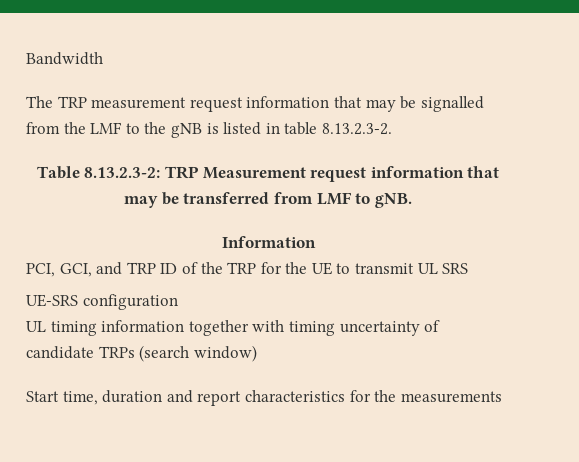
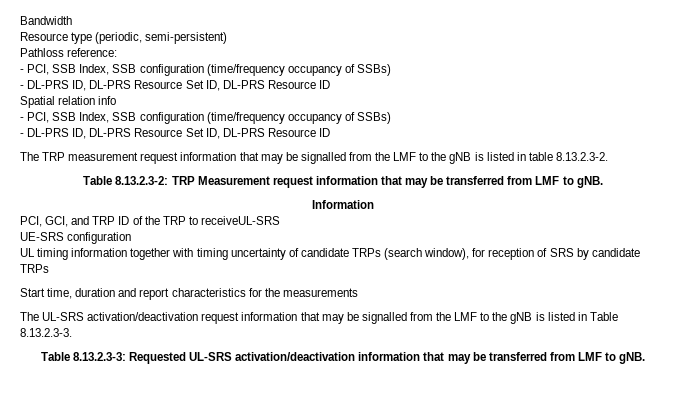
+ Resource type (periodic, semi-persistent)
+ Pathloss reference:
+ - PCI, SSB Index, SSB configuration (time/frequency occupancy of SSBs)
+ - DL-PRS ID, DL-PRS Resource Set ID, DL-PRS Resource ID
+ Spatial relation info
+ - PCI, SSB Index, SSB configuration (time/frequency occupancy of SSBs)
+ - DL-PRS ID, DL-PRS Resource Set ID, DL-PRS Resource ID
- PCI, GCI, and TRP ID of the TRP for the UE to transmit UL SRS
+ PCI, GCI, and TRP ID of the TRP to receiveUL-SRS
- UL timing information together with timing uncertainty of candidate TRPs (search window)
+ UL timing information together with timing uncertainty of candidate TRPs (search window), for reception of SRS by candidate TRPs
+ The UL-SRS activation/deactivation request information that may be signalled from the LMF to the gNB is listed in Table 8.13.2.3-3.
+ Table 8.13.2.3-3: Requested UL-SRS activation/deactivation information that may be transferred from LMF to gNB.

